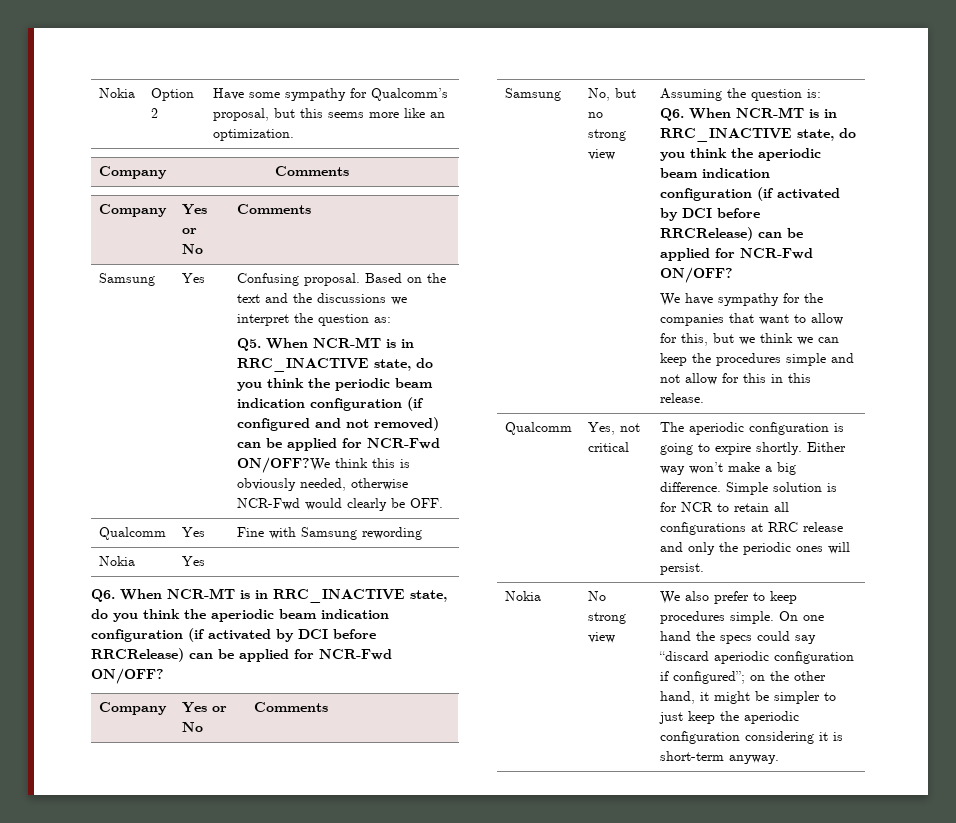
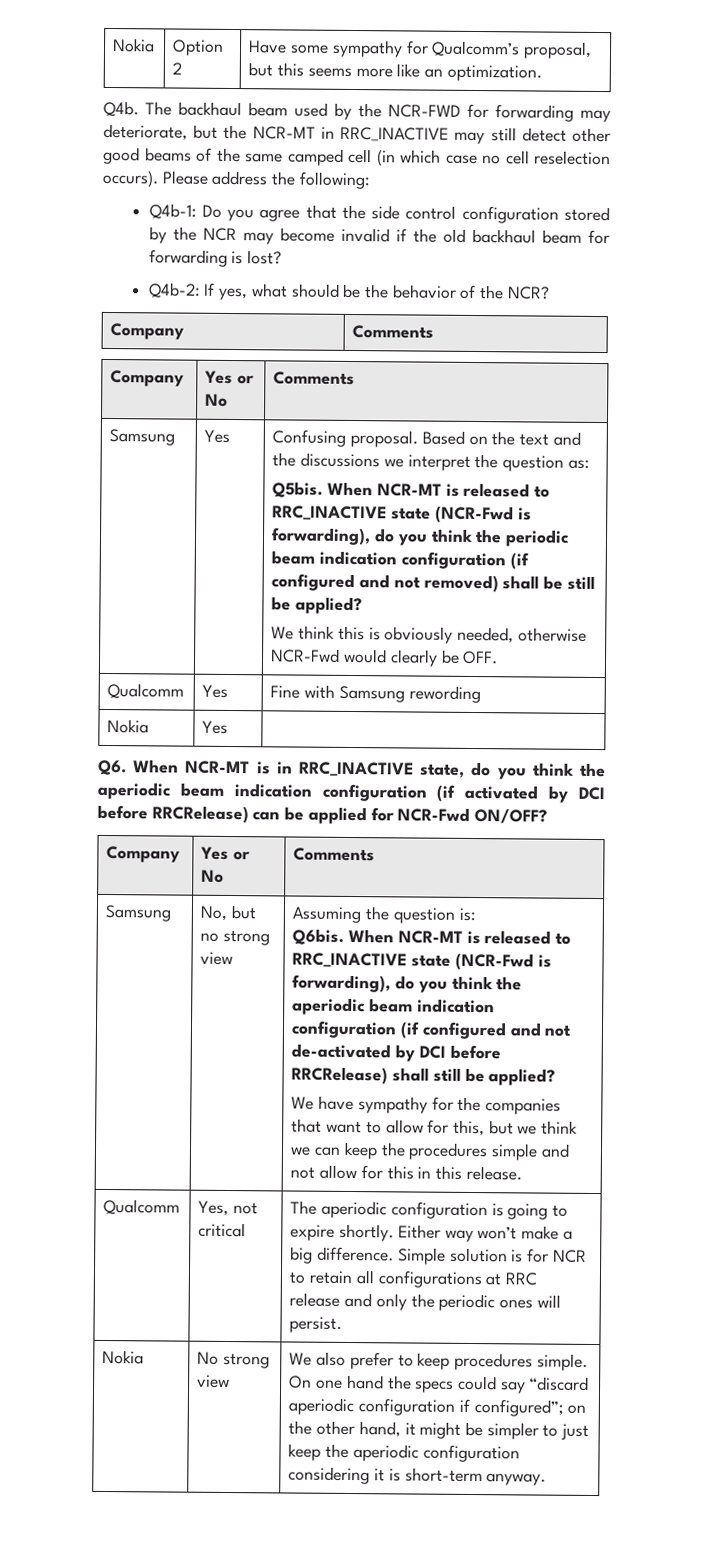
+ Q4b. The backhaul beam used by the NCR-FWD for forwarding may deteriorate, but the NCR-MT in RRC_INACTIVE may still detect other good beams of the same camped cell (in which case no cell reselection occurs). Please address the following:
+ Q4b-1: Do you agree that the side control configuration stored by the NCR may become invalid if the old backhaul beam for forwarding is lost?
+ Q4b-2: If yes, what should be the behavior of the NCR?
- Q5. When NCR-MT is in RRC_INACTIVE state, do you think the periodic beam indication configuration (if configured and not removed) can be applied for NCR-Fwd ON/OFF?We think this is obviously needed, otherwise NCR-Fwd would clearly be OFF.
+ Q5bis. When NCR-MT is released to RRC_INACTIVE state (NCR-Fwd is forwarding), do you think the periodic beam indication configuration (if configured and not removed) shall be still be applied?
+ We think this is obviously needed, otherwise NCR-Fwd would clearly be OFF.
  Assuming the question is:
- Q6. When NCR-MT is in RRC_INACTIVE state, do you think the aperiodic beam indication configuration (if activated by DCI before RRCRelease) can be applied for NCR-Fwd ON/OFF?
+ Q6bis. When NCR-MT is released to RRC_INACTIVE state (NCR-Fwd is forwarding), do you think the aperiodic beam indication configuration (if configured and not de-activated by DCI before RRCRelease) shall still be applied?

